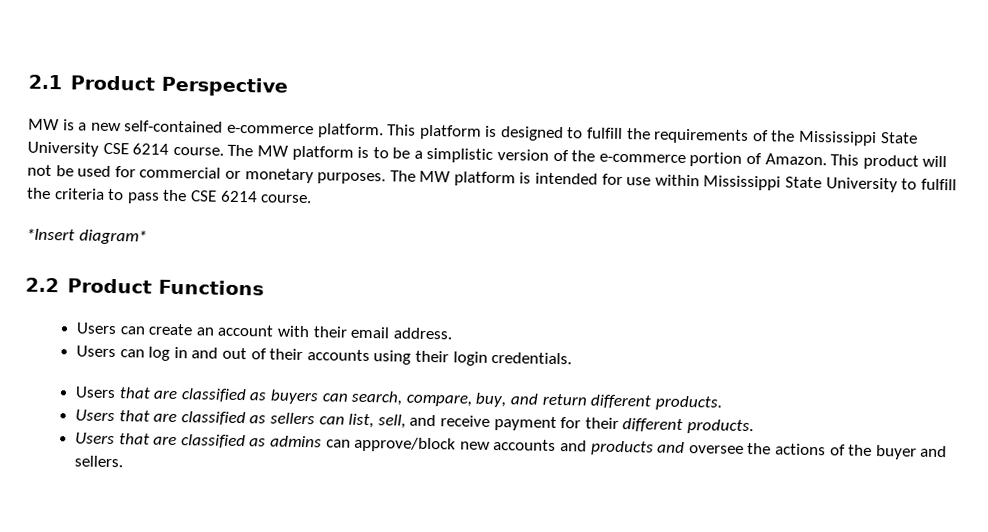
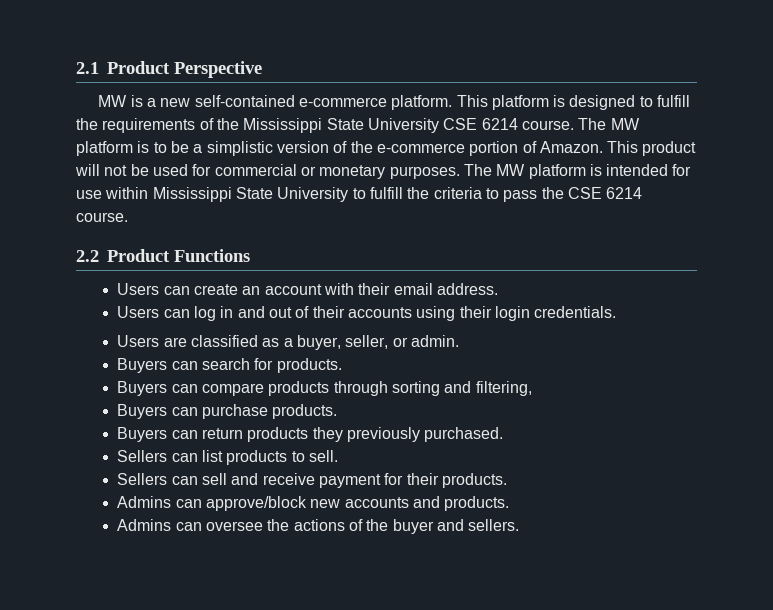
- *Insert diagram*
- Users that are classified as buyers can search, compare, buy, and return different products.
- Users that are classified as sellers can list, sell, and receive payment for their different products.
- Users that are classified as admins can approve/block new accounts and products and oversee the actions of the buyer and sellers.
+ Users are classified as a buyer, seller, or admin.
+ Buyers can search for products.
+ Buyers can compare products through sorting and filtering,
+ Buyers can purchase products.
+ Buyers can return products they previously purchased.
+ Sellers can list products to sell.
+ Sellers can sell and receive payment for their products.
+ Admins can approve/block new accounts and products.
+ Admins can oversee the actions of the buyer and sellers.

